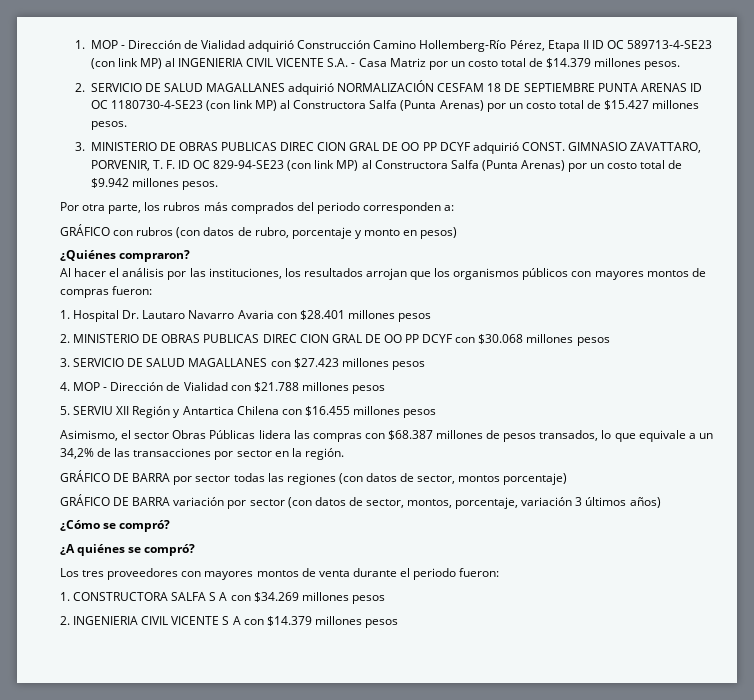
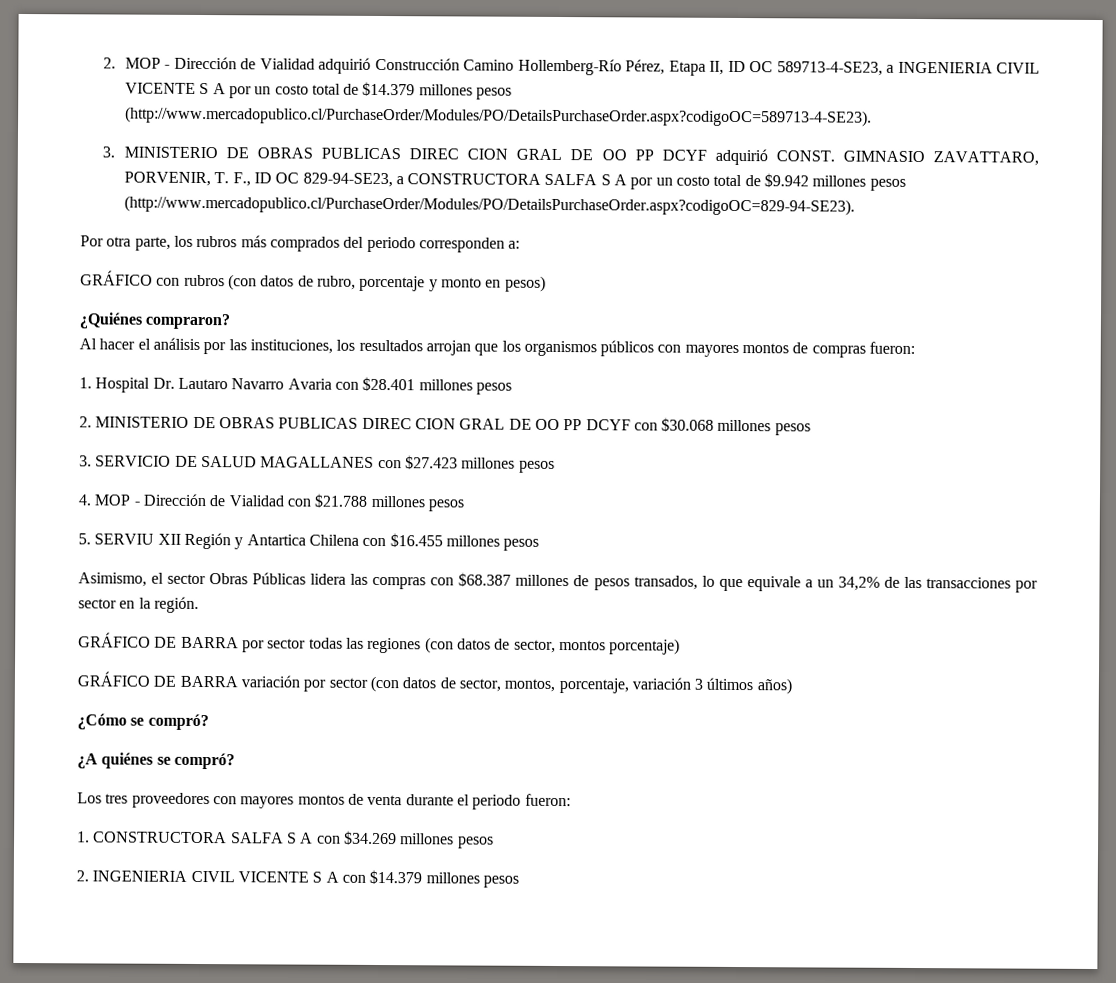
- 1. MOP - Dirección de Vialidad adquirió Construcción Camino Hollemberg-Río Pérez, Etapa II ID OC 589713-4-SE23 (con link MP) al INGENIERIA CIVIL VICENTE S.A. - Casa Matriz por un costo total de $14.379 millones pesos.
- 2. SERVICIO DE SALUD MAGALLANES adquirió NORMALIZACIÓN CESFAM 18 DE SEPTIEMBRE PUNTA ARENAS ID OC 1180730-4-SE23 (con link MP) al Constructora Salfa (Punta Arenas) por un costo total de $15.427 millones pesos.
+ 2. MOP - Dirección de Vialidad adquirió Construcción Camino Hollemberg-Río Pérez, Etapa II, ID OC 589713-4-SE23, a INGENIERIA CIVIL VICENTE S A por un costo total de $14.379 millones pesos (http://www.mercadopublico.cl/PurchaseOrder/Modules/PO/DetailsPurchaseOrder.aspx?codigoOC=589713-4-SE23).
- GIMNASIO ZAVATTARO, PORVENIR, T. F. ID OC 829-94-SE23 (con link MP) al Constructora Salfa (Punta Arenas) por un costo total de $9.942 millones pesos.
+ GIMNASIO ZAVATTARO, PORVENIR, T. F., ID OC 829-94-SE23, a CONSTRUCTORA SALFA S A por un costo total de $9.942 millones pesos (http://www.mercadopublico.cl/PurchaseOrder/Modules/PO/DetailsPurchaseOrder.aspx?codigoOC=829-94-SE23).

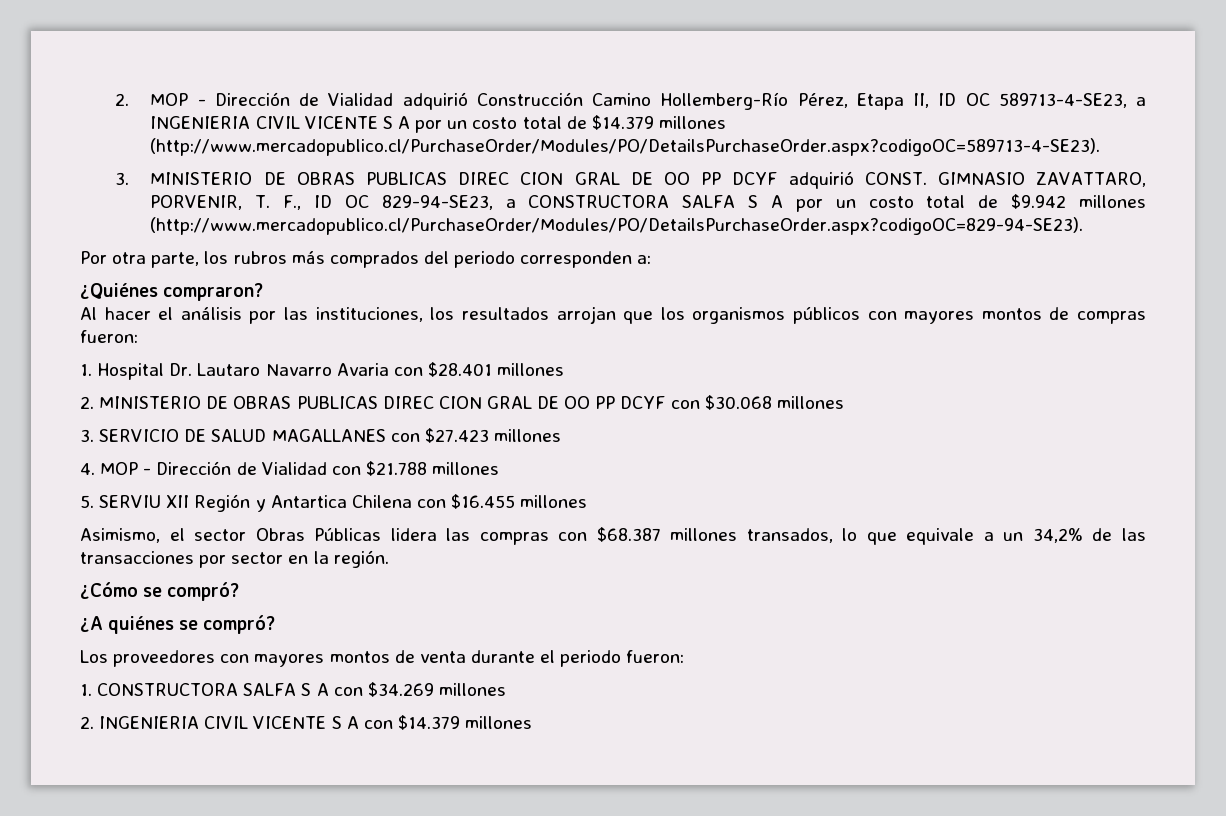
- 2. MOP - Dirección de Vialidad adquirió Construcción Camino Hollemberg-Río Pérez, Etapa II, ID OC 589713-4-SE23, a INGENIERIA CIVIL VICENTE S A por un costo total de $14.379 millones pesos (http://www.mercadopublico.cl/PurchaseOrder/Modules/PO/DetailsPurchaseOrder.aspx?codigoOC=589713-4-SE23).
+ 2. MOP - Dirección de Vialidad adquirió Construcción Camino Hollemberg-Río Pérez, Etapa II, ID OC 589713-4-SE23, a INGENIERIA CIVIL VICENTE S A por un costo total de $14.379 millones (http://www.mercadopublico.cl/PurchaseOrder/Modules/PO/DetailsPurchaseOrder.aspx?codigoOC=589713-4-SE23).
- GIMNASIO ZAVATTARO, PORVENIR, T. F., ID OC 829-94-SE23, a CONSTRUCTORA SALFA S A por un costo total de $9.942 millones pesos (http://www.mercadopublico.cl/PurchaseOrder/Modules/PO/DetailsPurchaseOrder.aspx?codigoOC=829-94-SE23).
+ GIMNASIO ZAVATTARO, PORVENIR, T. F., ID OC 829-94-SE23, a CONSTRUCTORA SALFA S A por un costo total de $9.942 millones (http://www.mercadopublico.cl/PurchaseOrder/Modules/PO/DetailsPurchaseOrder.aspx?codigoOC=829-94-SE23).
- GRÁFICO con rubros (con datos de rubro, porcentaje y monto en pesos)
- 1. Hospital Dr. Lautaro Navarro Avaria con $28.401 millones pesos
+ 1. Hospital Dr. Lautaro Navarro Avaria con $28.401 millones
- 2. MINISTERIO DE OBRAS PUBLICAS DIREC CION GRAL DE OO PP DCYF con $30.068 millones pesos
+ 2. MINISTERIO DE OBRAS PUBLICAS DIREC CION GRAL DE OO PP DCYF con $30.068 millones
- 3. SERVICIO DE SALUD MAGALLANES con $27.423 millones pesos
+ 3. SERVICIO DE SALUD MAGALLANES con $27.423 millones
- 4. MOP - Dirección de Vialidad con $21.788 millones pesos
+ 4. MOP - Dirección de Vialidad con $21.788 millones
- 5. SERVIU XII Región y Antartica Chilena con $16.455 millones pesos
+ 5. SERVIU XII Región y Antartica Chilena con $16.455 millones
- Asimismo, el sector Obras Públicas lidera las compras con $68.387 millones de pesos transados, lo que equivale a un 34,2% de las transacciones por sector en la región.
+ Asimismo, el sector Obras Públicas lidera las compras con $68.387 millones transados, lo que equivale a un 34,2% de las transacciones por sector en la región.
- GRÁFICO DE BARRA por sector todas las regiones (con datos de sector, montos porcentaje)
- GRÁFICO DE BARRA variación por sector (con datos de sector, montos, porcentaje, variación 3 últimos años)
- Los tres proveedores con mayores montos de venta durante el periodo fueron:
+ Los proveedores con mayores montos de venta durante el periodo fueron:
- 1. CONSTRUCTORA SALFA S A con $34.269 millones pesos
+ 1. CONSTRUCTORA SALFA S A con $34.269 millones
- 2. INGENIERIA CIVIL VICENTE S A con $14.379 millones pesos
+ 2. INGENIERIA CIVIL VICENTE S A con $14.379 millones

